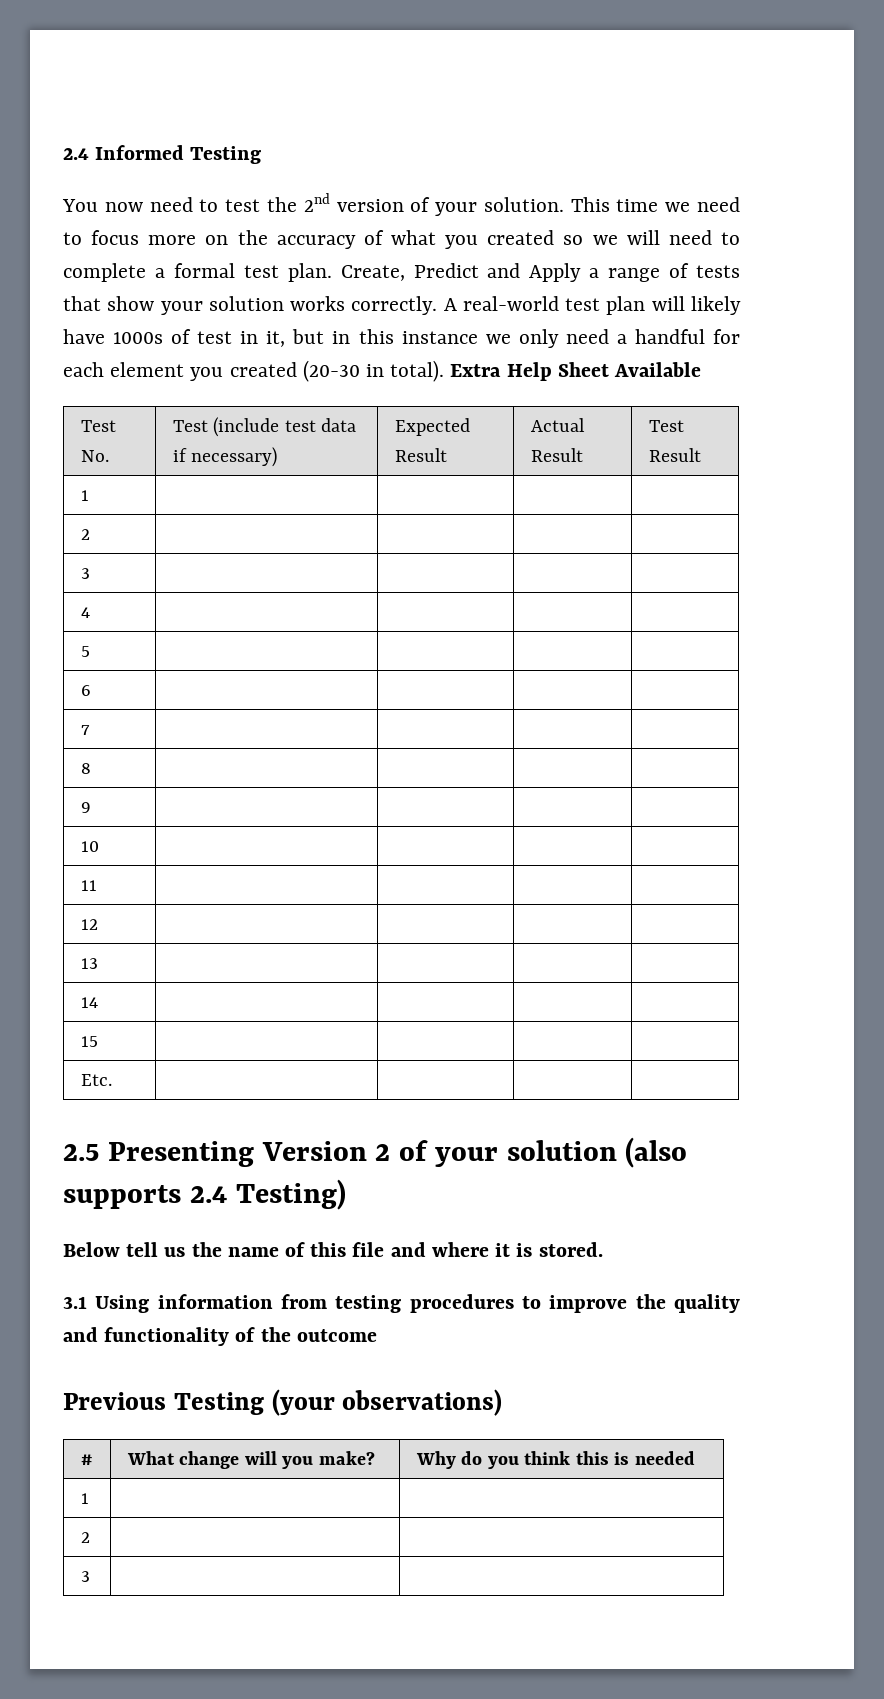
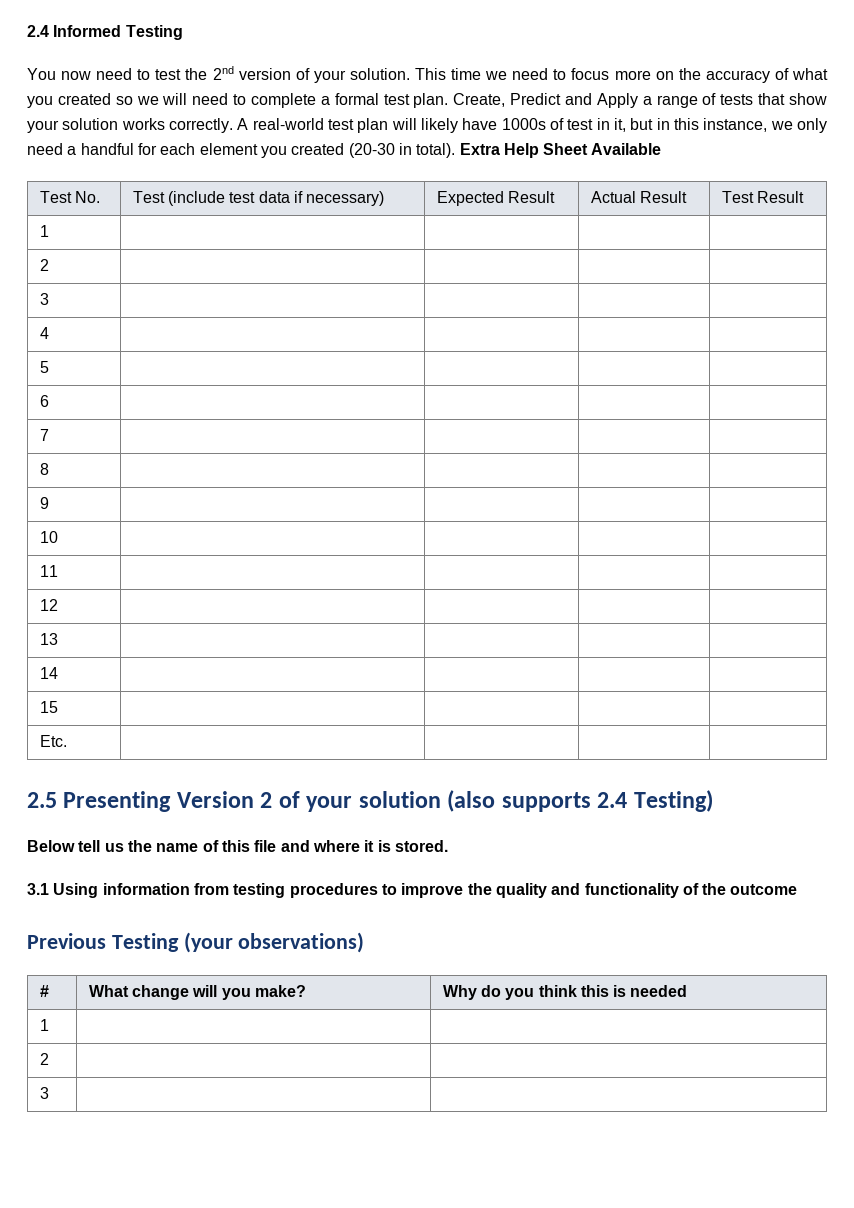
- A real-world test plan will likely have 1000s of test in it, but in this instance we only need a handful for each element you created (20-30 in total).
+ A real-world test plan will likely have 1000s of test in it, but in this instance, we only need a handful for each element you created (20-30 in total).

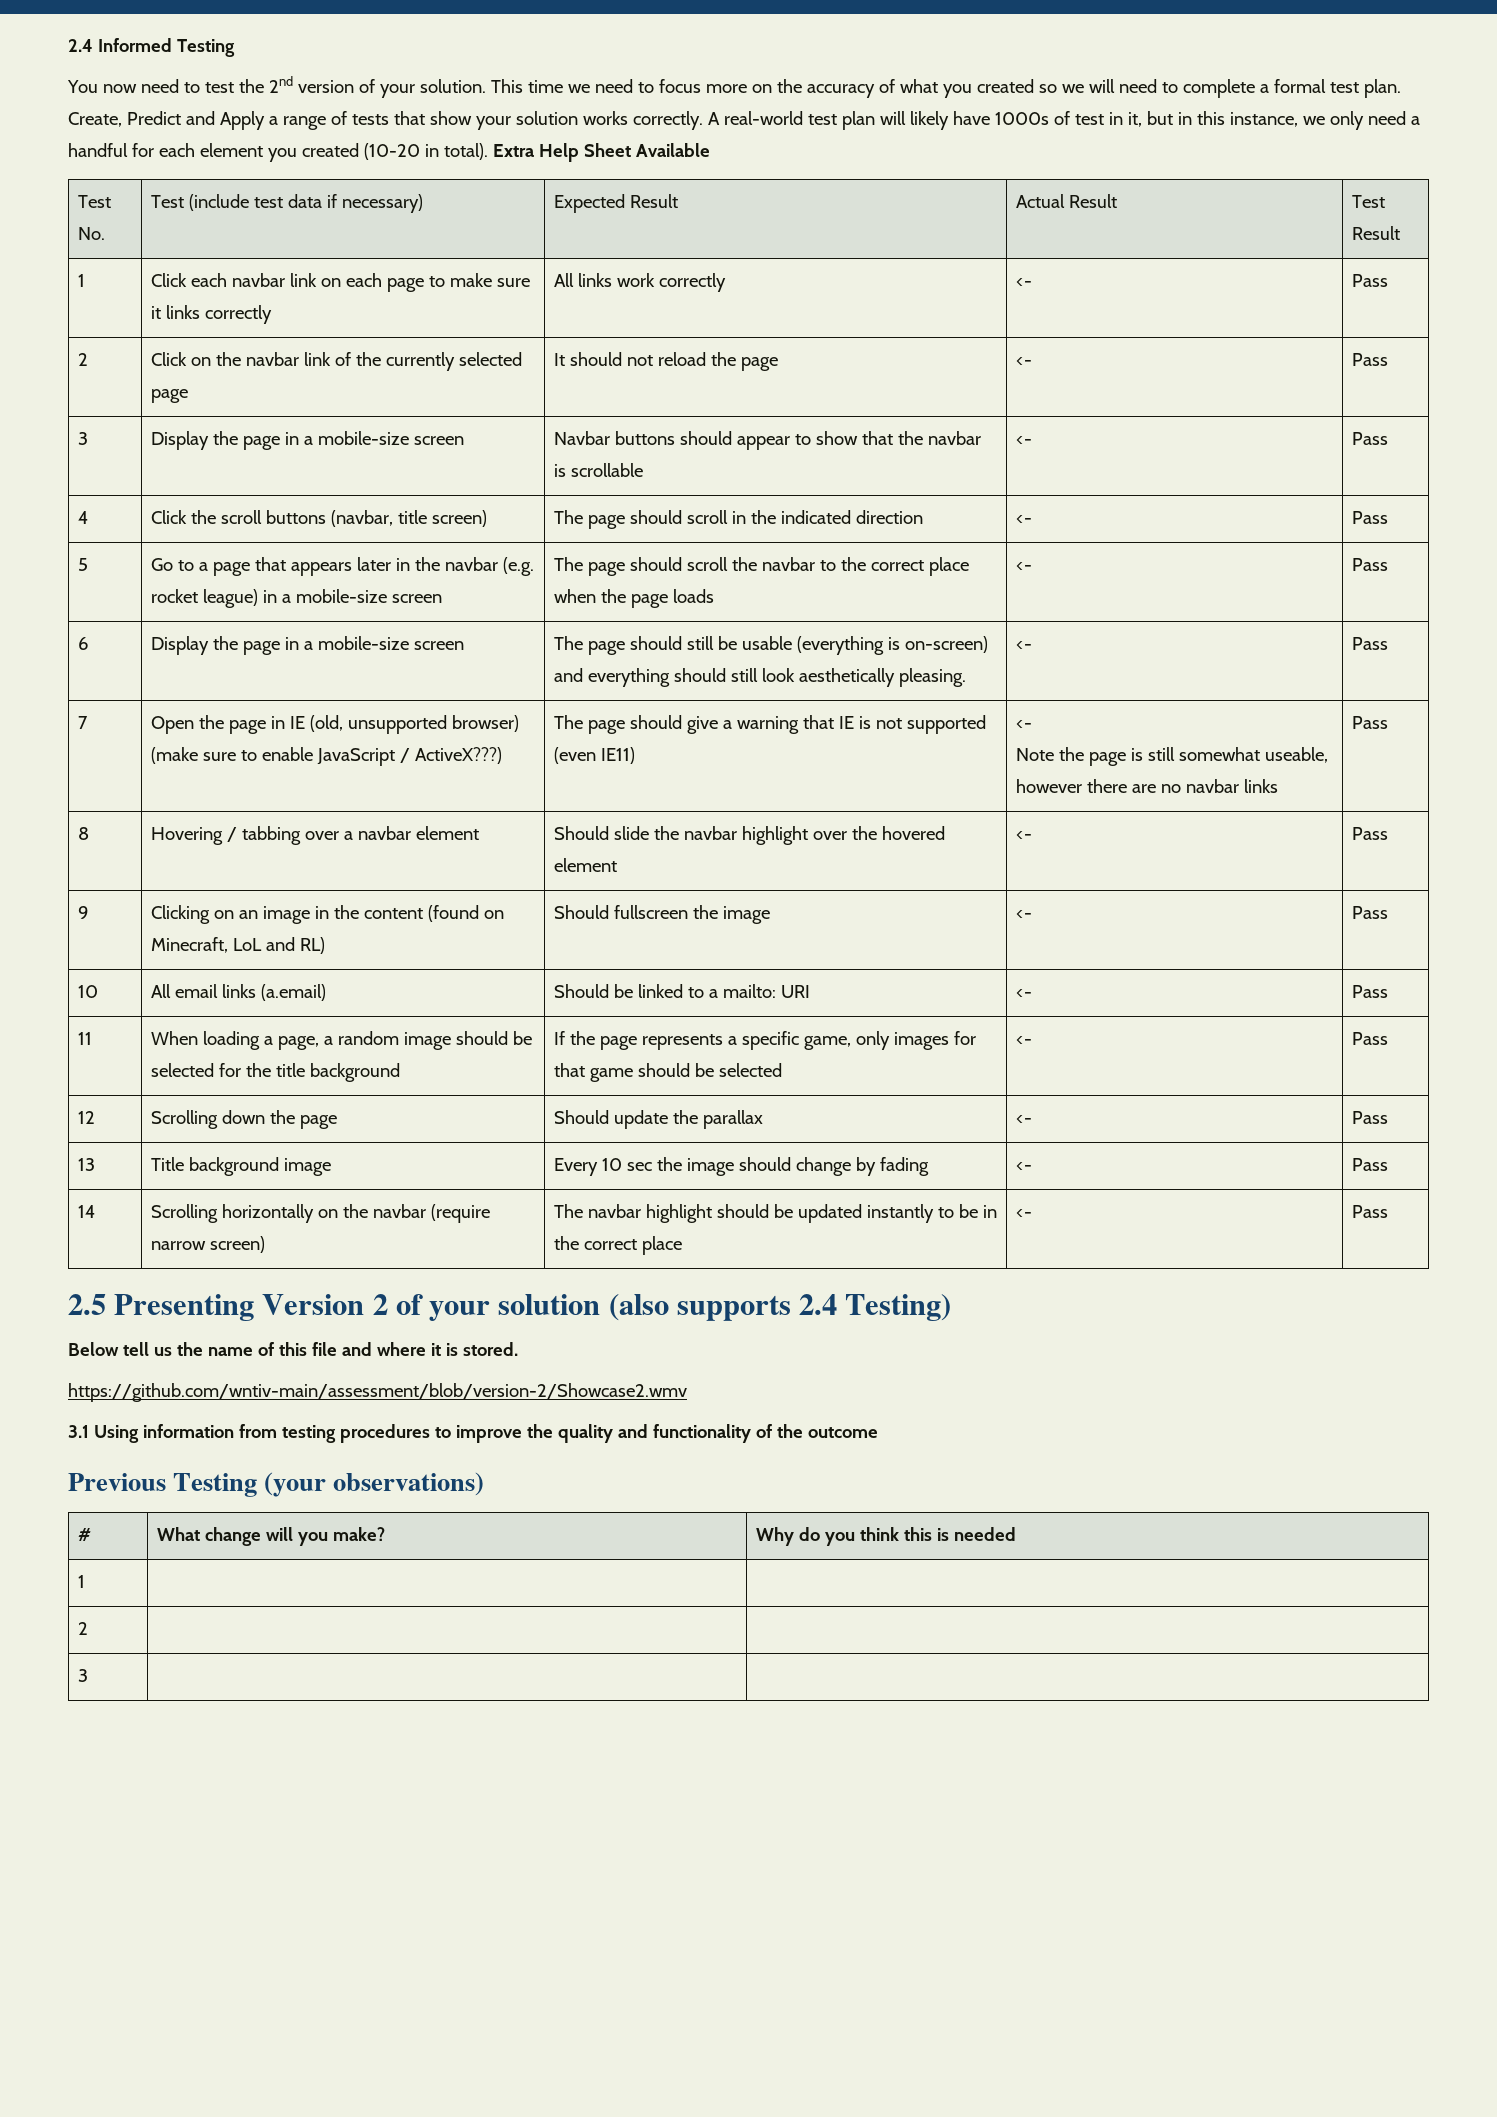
- A real-world test plan will likely have 1000s of test in it, but in this instance, we only need a handful for each element you created (20-30 in total).
+ A real-world test plan will likely have 1000s of test in it, but in this instance, we only need a handful for each element you created (10-20 in total).
- 1 | | | |
- 2 | | | |
- 3 | | | |
- 4 | | | |
- 5 | | | |
- 6 | | | |
- 7 | | | |
- 8 | | | |
- 9 | | | |
- 10 | | | |
- 11 | | | |
- 12 | | | |
- 13 | | | |
- 14 | | | |
- 15 | | | |
- Etc. | | | |
+ 1 | Click each navbar link on each page to make sure it links correctly | All links work correctly | <- | Pass
+ 2 | Click on the navbar link of the currently selected page | It should not reload the page | <- | Pass
+ 3 | Display the page in a mobile-size screen | Navbar buttons should appear to show that the navbar is scrollable | <- | Pass
+ 4 | Click the scroll buttons (navbar, title screen) | The page should scroll in the indicated direction | <- | Pass
+ 5 | Go to a page that appears later in the navbar (e.g. rocket league) in a mobile-size screen | The page should scroll the navbar to the correct place when the page loads | <- | Pass
+ 6 | Display the page in a mobile-size screen | The page should still be usable (everything is on-screen) and everything should still look aesthetically pleasing. | <- | Pass
+ 7 | Open the page in IE (old, unsupported browser) (make sure to enable JavaScript / ActiveX???) | The page should give a warning that IE is not supported (even IE11) | <-
+ Note the page is still somewhat useable, however there are no navbar links | Pass
+ 8 | Hovering / tabbing over a navbar element | Should slide the navbar highlight over the hovered element | <- | Pass
+ 9 | Clicking on an image in the content (found on Minecraft, LoL and RL) | Should fullscreen the image | <- | Pass
+ 10 | All email links (a.email) | Should be linked to a mailto: URI | <- | Pass
+ 11 | When loading a page, a random image should be selected for the title background | If the page represents a specific game, only images for that game should be selected | <- | Pass
+ 12 | Scrolling down the page | Should update the parallax | <- | Pass
+ 13 | Title background image | Every 10 sec the image should change by fading | <- | Pass
+ 14 | Scrolling horizontally on the navbar (require narrow screen) | The navbar highlight should be updated instantly to be in the correct place | <- | Pass
+ https://github.com/wntiv-main/assessment/blob/version-2/Showcase2.wmv

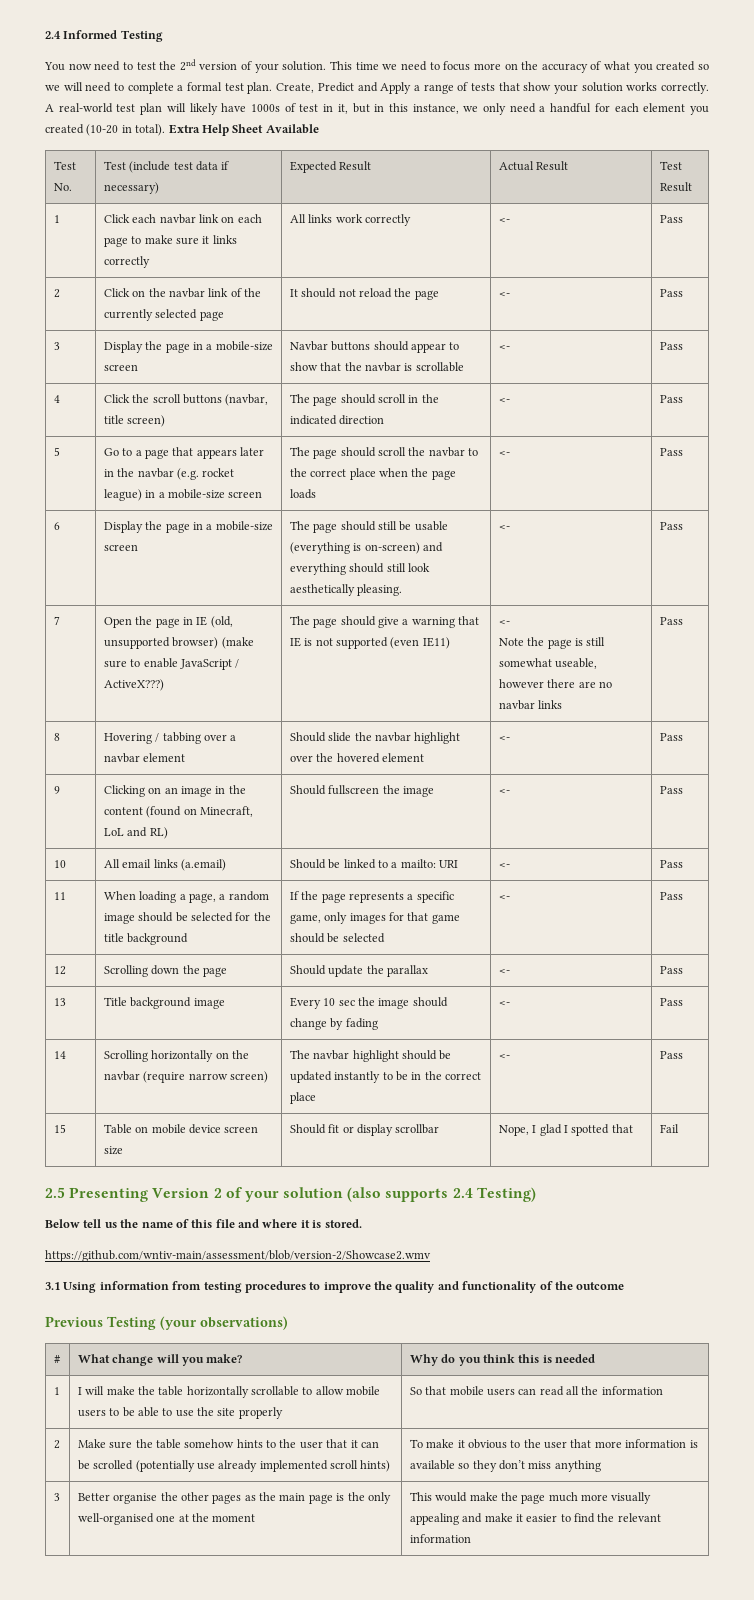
+ 15 | Table on mobile device screen size | Should fit or display scrollbar | Nope, I glad I spotted that | Fail
- 1 | |
- 2 | |
- 3 | |
+ 1 | I will make the table horizontally scrollable to allow mobile users to be able to use the site properly | So that mobile users can read all the information
+ 2 | Make sure the table somehow hints to the user that it can be scrolled (potentially use already implemented scroll hints) | To make it obvious to the user that more information is available so they don’t miss anything
+ 3 | Better organise the other pages as the main page is the only well-organised one at the moment | This would make the page much more visually appealing and make it easier to find the relevant information

